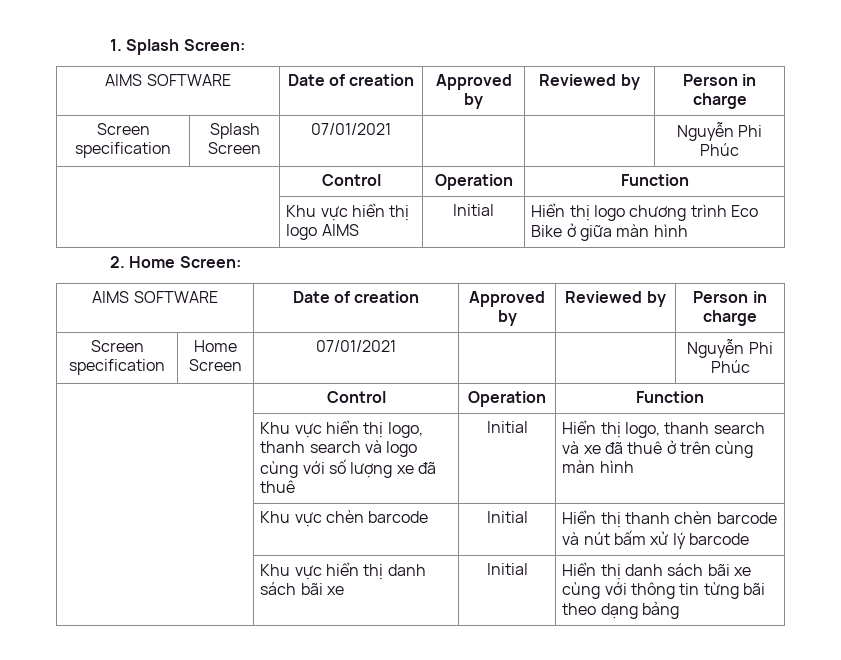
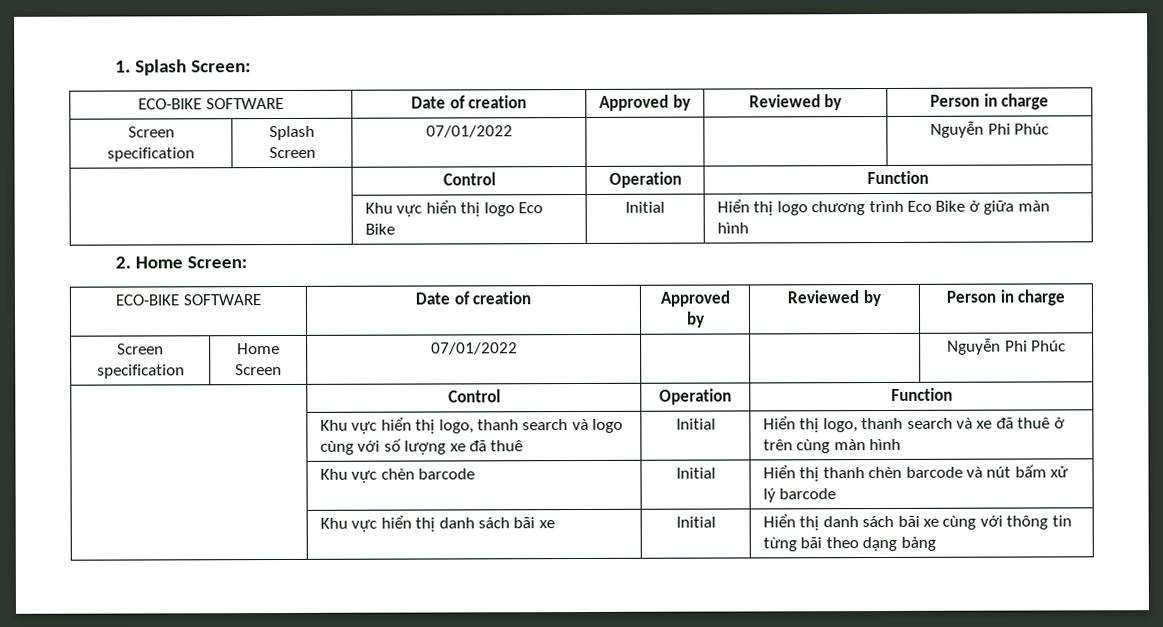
  1. Splash Screen:
- AIMS SOFTWARE | Date of creation | Approved by | Reviewed by | Person in charge
+ ECO-BIKE SOFTWARE | Date of creation | Approved by | Reviewed by | Person in charge
- Screen specification | Splash Screen | 07/01/2021 | | | Nguyễn Phi Phúc
+ Screen specification | Splash Screen | 07/01/2022 | | | Nguyễn Phi Phúc
- | Khu vực hiển thị logo AIMS | Initial | Hiển thị logo chương trình Eco Bike ở giữa màn hình
+ | Khu vực hiển thị logo Eco Bike | Initial | Hiển thị logo chương trình Eco Bike ở giữa màn hình
  2. Home Screen:
- AIMS SOFTWARE | Date of creation | Approved by | Reviewed by | Person in charge
+ ECO-BIKE SOFTWARE | Date of creation | Approved by | Reviewed by | Person in charge
- Screen specification | Home Screen | 07/01/2021 | | | Nguyễn Phi Phúc
+ Screen specification | Home Screen | 07/01/2022 | | | Nguyễn Phi Phúc

